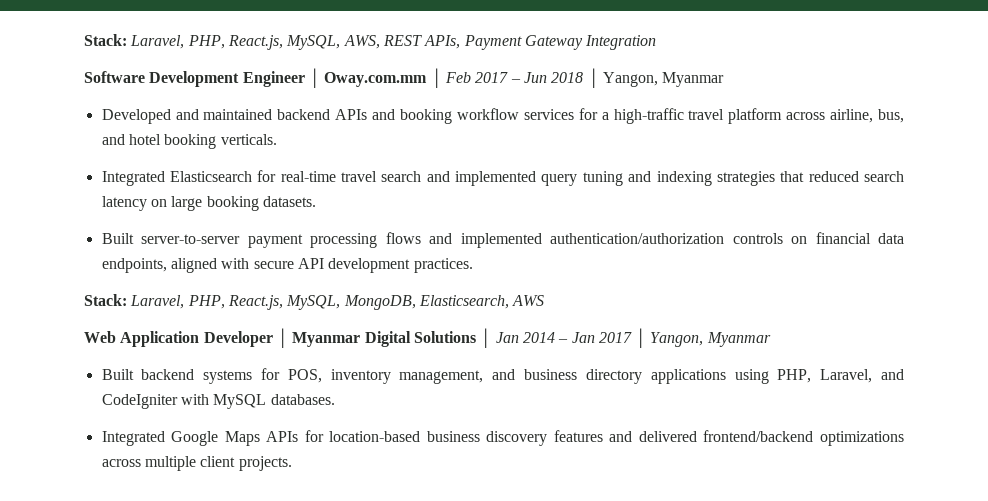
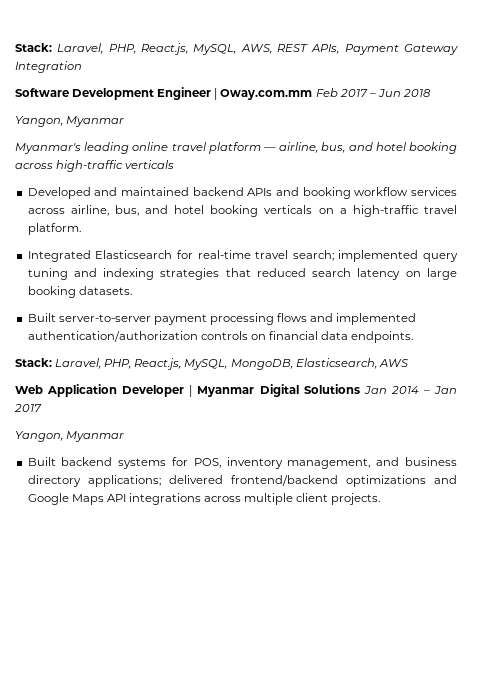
- Software Development Engineer │ Oway.com.mm │ Feb 2017 – Jun 2018 │ Yangon, Myanmar
+ Software Development Engineer | Oway.com.mm Feb 2017 – Jun 2018
+ Yangon, Myanmar
+ Myanmar's leading online travel platform — airline, bus, and hotel booking across high-traffic verticals
- Developed and maintained backend APIs and booking workflow services for a high-traffic travel platform across airline, bus, and hotel booking verticals.
+ Developed and maintained backend APIs and booking workflow services across airline, bus, and hotel booking verticals on a high-traffic travel platform.
- Integrated Elasticsearch for real-time travel search and implemented query tuning and indexing strategies that reduced search latency on large booking datasets.
+ Integrated Elasticsearch for real-time travel search; implemented query tuning and indexing strategies that reduced search latency on large booking datasets.
- Built server-to-server payment processing flows and implemented authentication/authorization controls on financial data endpoints, aligned with secure API development practices.
+ Built server-to-server payment processing flows and implemented authentication/authorization controls on financial data endpoints.
- Web Application Developer │ Myanmar Digital Solutions │ Jan 2014 – Jan 2017 │ Yangon, Myanmar
+ Web Application Developer | Myanmar Digital Solutions Jan 2014 – Jan 2017
+ Yangon, Myanmar
- Built backend systems for POS, inventory management, and business directory applications using PHP, Laravel, and CodeIgniter with MySQL databases.
- Integrated Google Maps APIs for location-based business discovery features and delivered frontend/backend optimizations across multiple client projects.
+ Built backend systems for POS, inventory management, and business directory applications; delivered frontend/backend optimizations and Google Maps API integrations across multiple client projects.

